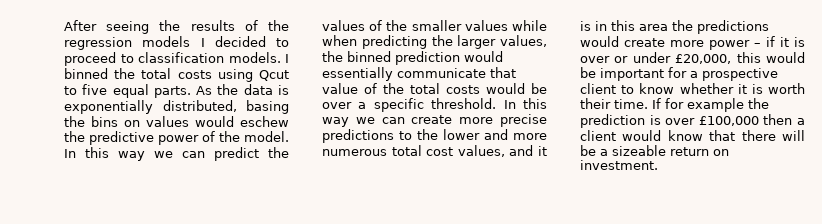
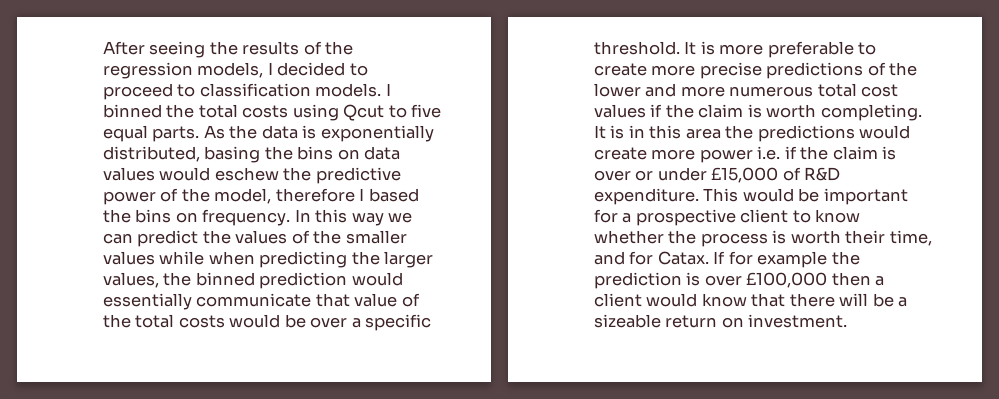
- After seeing the results of the regression models I decided to proceed to classification models.
+ After seeing the results of the regression models, I decided to proceed to classification models.
- As the data is exponentially distributed, basing the bins on values would eschew the predictive power of the model.
+ As the data is exponentially distributed, basing the bins on data values would eschew the predictive power of the model, therefore I based the bins on frequency.
- In this way we can create more precise predictions to the lower and more numerous total cost values, and it is in this area the predictions would create more power – if it is over or under £20,000, this would be important for a prospective client to know whether it is worth their time.
+ It is more preferable to create more precise predictions of the lower and more numerous total cost values if the claim is worth completing. It is in this area the predictions would create more power i.e. if the claim is over or under £15,000 of R&D expenditure. This would be important for a prospective client to know whether the process is worth their time, and for Catax.

